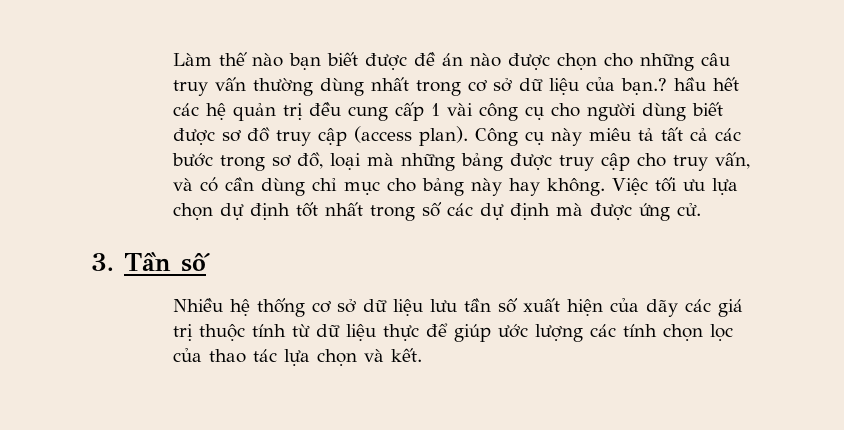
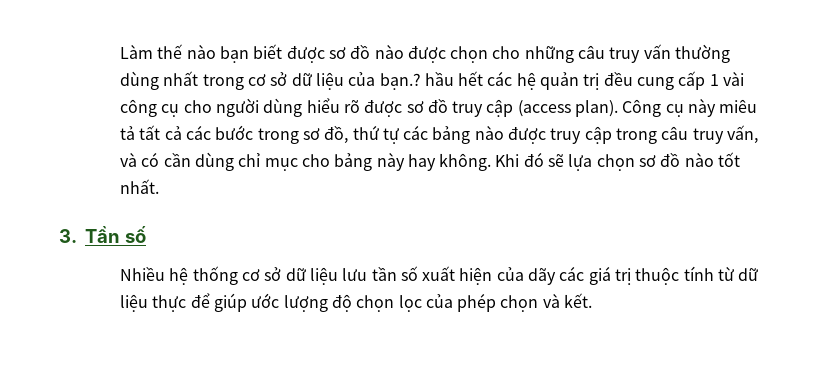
- Làm thế nào bạn biết được đề án nào được chọn cho những câu truy vấn thường dùng nhất trong cơ sở dữ liệu của bạn.? hầu hết các hệ quản trị đều cung cấp 1 vài công cụ cho người dùng biết được sơ đồ truy cập (access plan).
+ Làm thế nào bạn biết được sơ đồ nào được chọn cho những câu truy vấn thường dùng nhất trong cơ sở dữ liệu của bạn.? hầu hết các hệ quản trị đều cung cấp 1 vài công cụ cho người dùng hiểu rõ được sơ đồ truy cập (access plan).
- Công cụ này miêu tả tất cả các bước trong sơ đồ, loại mà những bảng được truy cập cho truy vấn, và có cần dùng chỉ mục cho bảng này hay không.
+ Công cụ này miêu tả tất cả các bước trong sơ đồ, thứ tự các bảng nào được truy cập trong câu truy vấn, và có cần dùng chỉ mục cho bảng này hay không.
- Việc tối ưu lựa chọn dự định tốt nhất trong số các dự định mà được ứng cử.
+ Khi đó sẽ lựa chọn sơ đồ nào tốt nhất.
- Nhiều hệ thống cơ sở dữ liệu lưu tần số xuất hiện của dãy các giá trị thuộc tính từ dữ liệu thực để giúp ước lượng các tính chọn lọc của thao tác lựa chọn và kết.
+ Nhiều hệ thống cơ sở dữ liệu lưu tần số xuất hiện của dãy các giá trị thuộc tính từ dữ liệu thực để giúp ước lượng độ chọn lọc của phép chọn và kết.

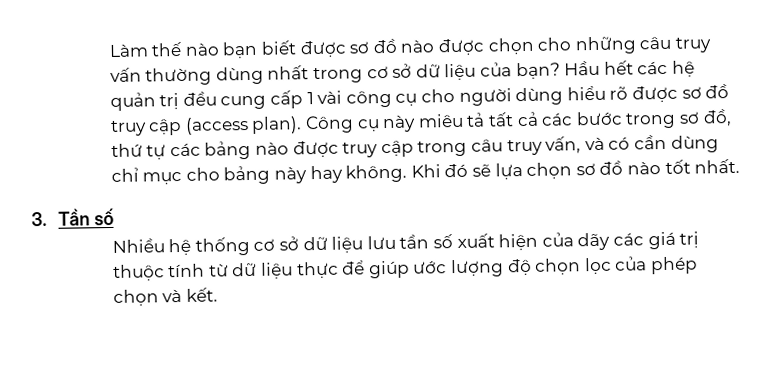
- Làm thế nào bạn biết được sơ đồ nào được chọn cho những câu truy vấn thường dùng nhất trong cơ sở dữ liệu của bạn.? hầu hết các hệ quản trị đều cung cấp 1 vài công cụ cho người dùng hiểu rõ được sơ đồ truy cập (access plan).
+ Làm thế nào bạn biết được sơ đồ nào được chọn cho những câu truy vấn thường dùng nhất trong cơ sở dữ liệu của bạn? Hầu hết các hệ quản trị đều cung cấp 1 vài công cụ cho người dùng hiểu rõ được sơ đồ truy cập (access plan).

